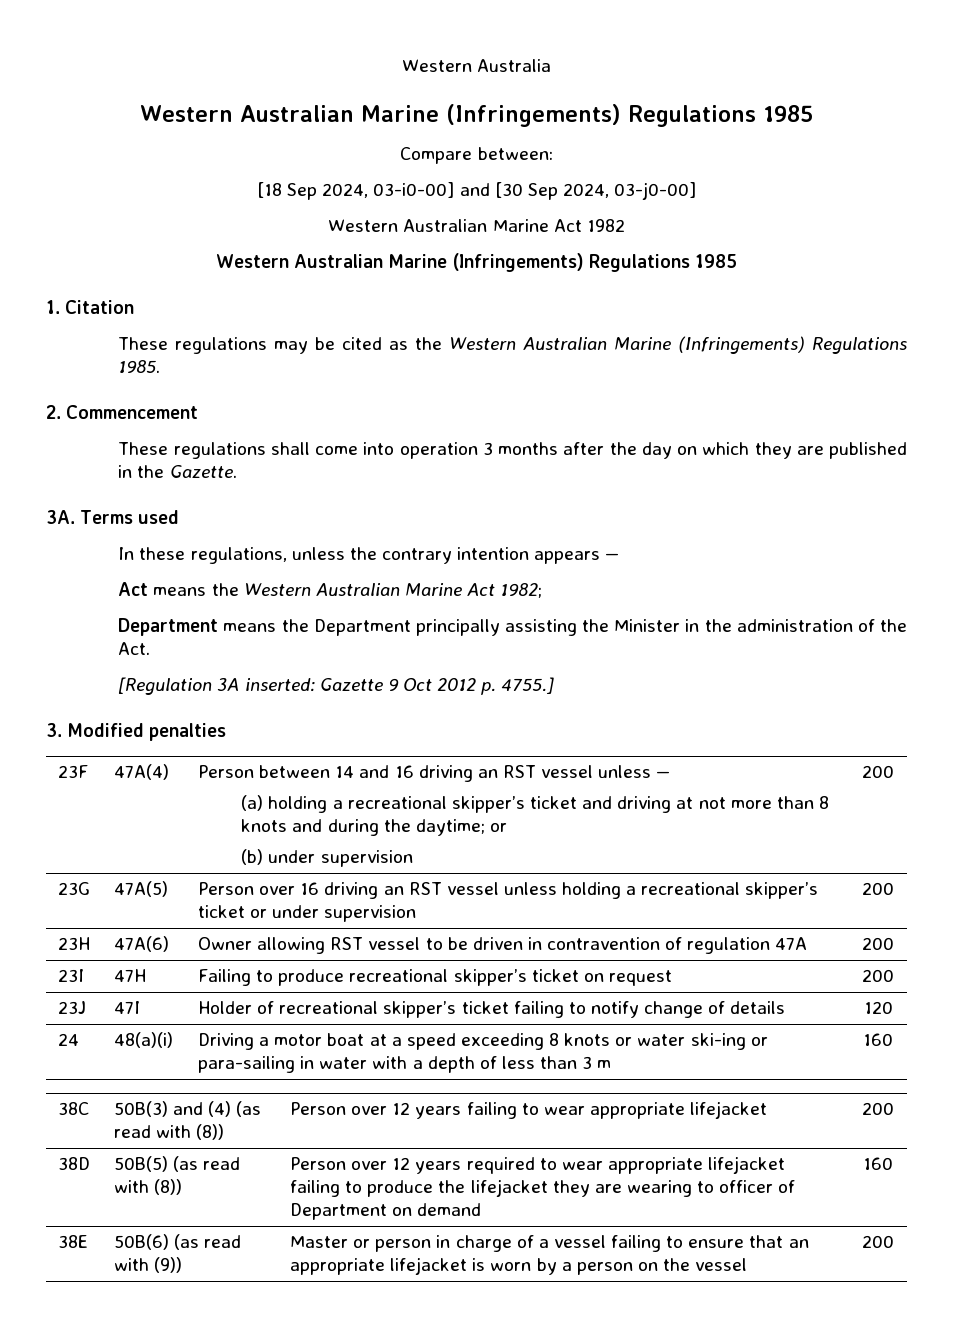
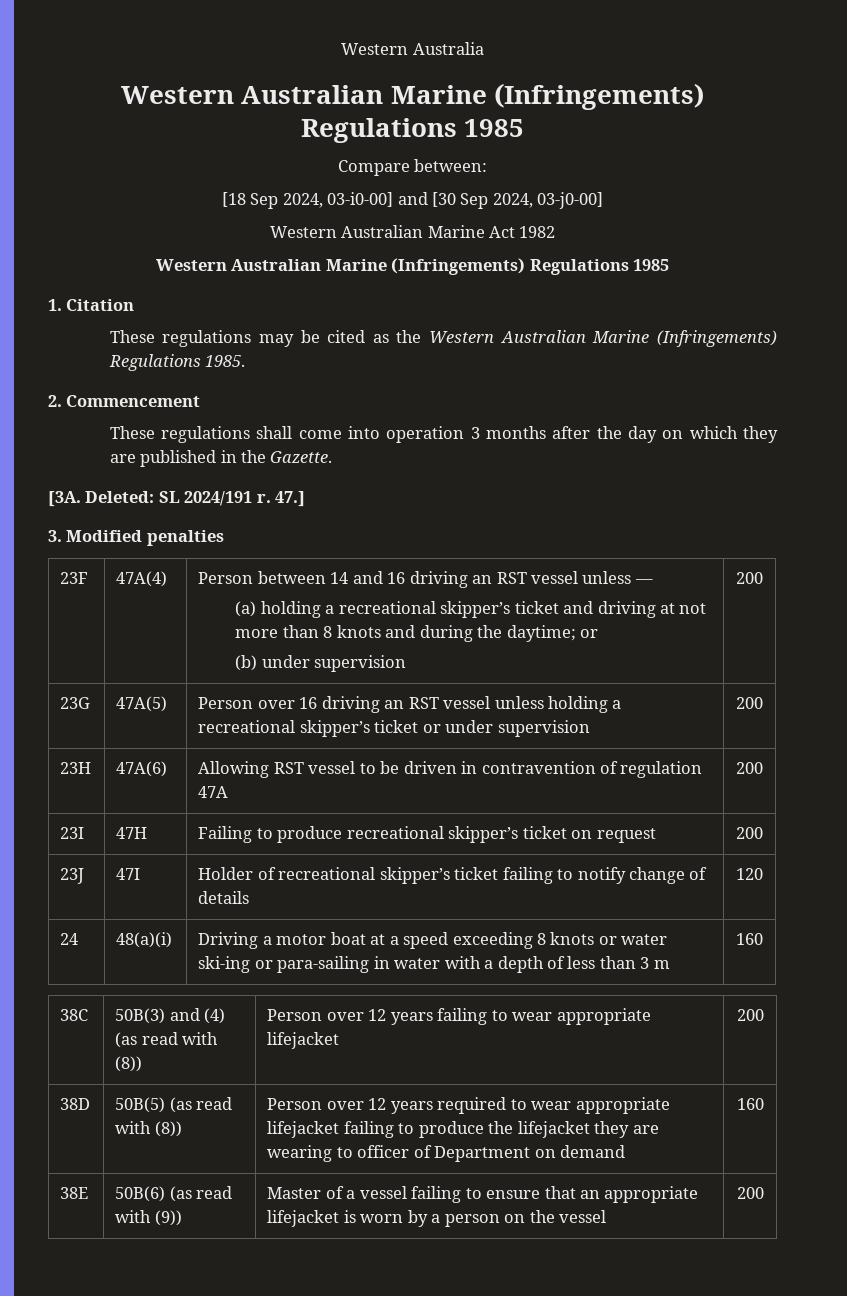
- 3A. Terms used
- In these regulations, unless the contrary intention appears —
- Act means the Western Australian Marine Act 1982;
- Department means the Department principally assisting the Minister in the administration of the Act.
- [Regulation 3A inserted: Gazette 9 Oct 2012 p. 4755.]
+ [3A. Deleted: SL 2024/191 r. 47.]
- 23H | 47A(6) | Owner allowing RST vessel to be driven in contravention of regulation 47A | 200
+ 23H | 47A(6) | Allowing RST vessel to be driven in contravention of regulation 47A | 200
- 38E | 50B(6) (as read with (9)) | Master or person in charge of a vessel failing to ensure that an appropriate lifejacket is worn by a person on the vessel | 200
+ 38E | 50B(6) (as read with (9)) | Master of a vessel failing to ensure that an appropriate lifejacket is worn by a person on the vessel | 200

